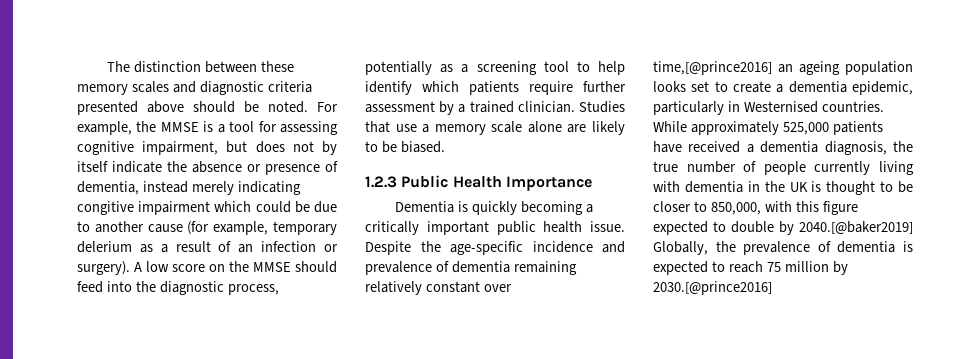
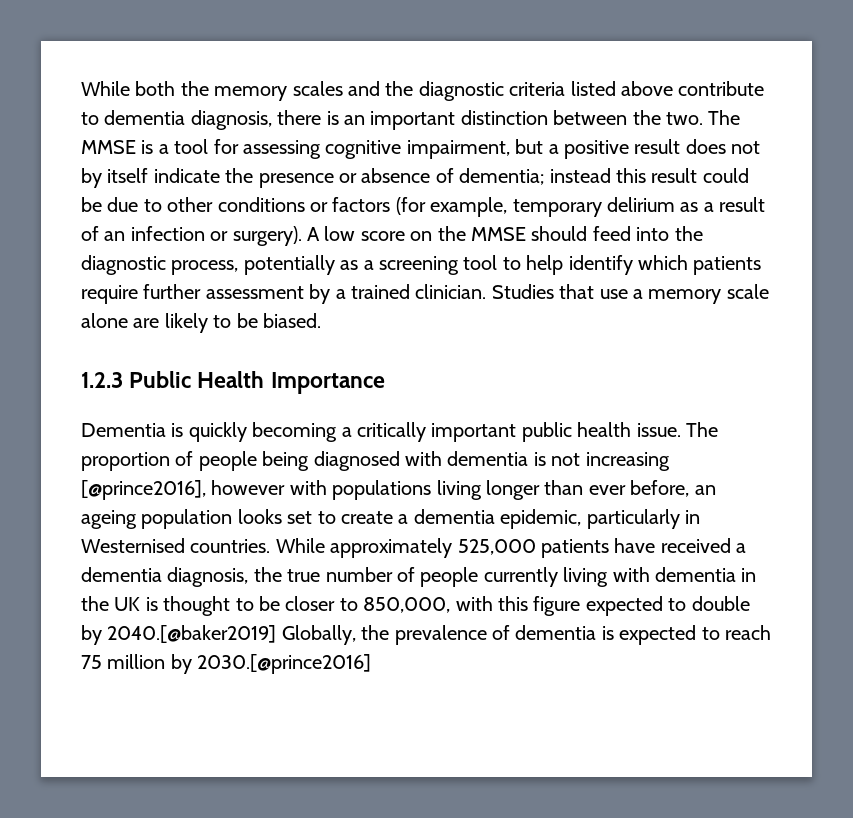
- The distinction between these memory scales and diagnostic criteria presented above should be noted. For example, the MMSE is a tool for assessing cognitive impairment, but does not by itself indicate the absence or presence of dementia, instead merely indicating congitive impairment which could be due to another cause (for example, temporary delerium as a result of an infection or surgery).
+ While both the memory scales and the diagnostic criteria listed above contribute to dementia diagnosis, there is an important distinction between the two. The MMSE is a tool for assessing cognitive impairment, but a positive result does not by itself indicate the presence or absence of dementia; instead this result could be due to other conditions or factors (for example, temporary delirium as a result of an infection or surgery).
- Despite the age-specific incidence and prevalence of dementia remaining relatively constant over time,[@prince2016] an ageing population looks set to create a dementia epidemic, particularly in Westernised countries.
+ The proportion of people being diagnosed with dementia is not increasing [@prince2016], however with populations living longer than ever before, an ageing population looks set to create a dementia epidemic, particularly in Westernised countries.

